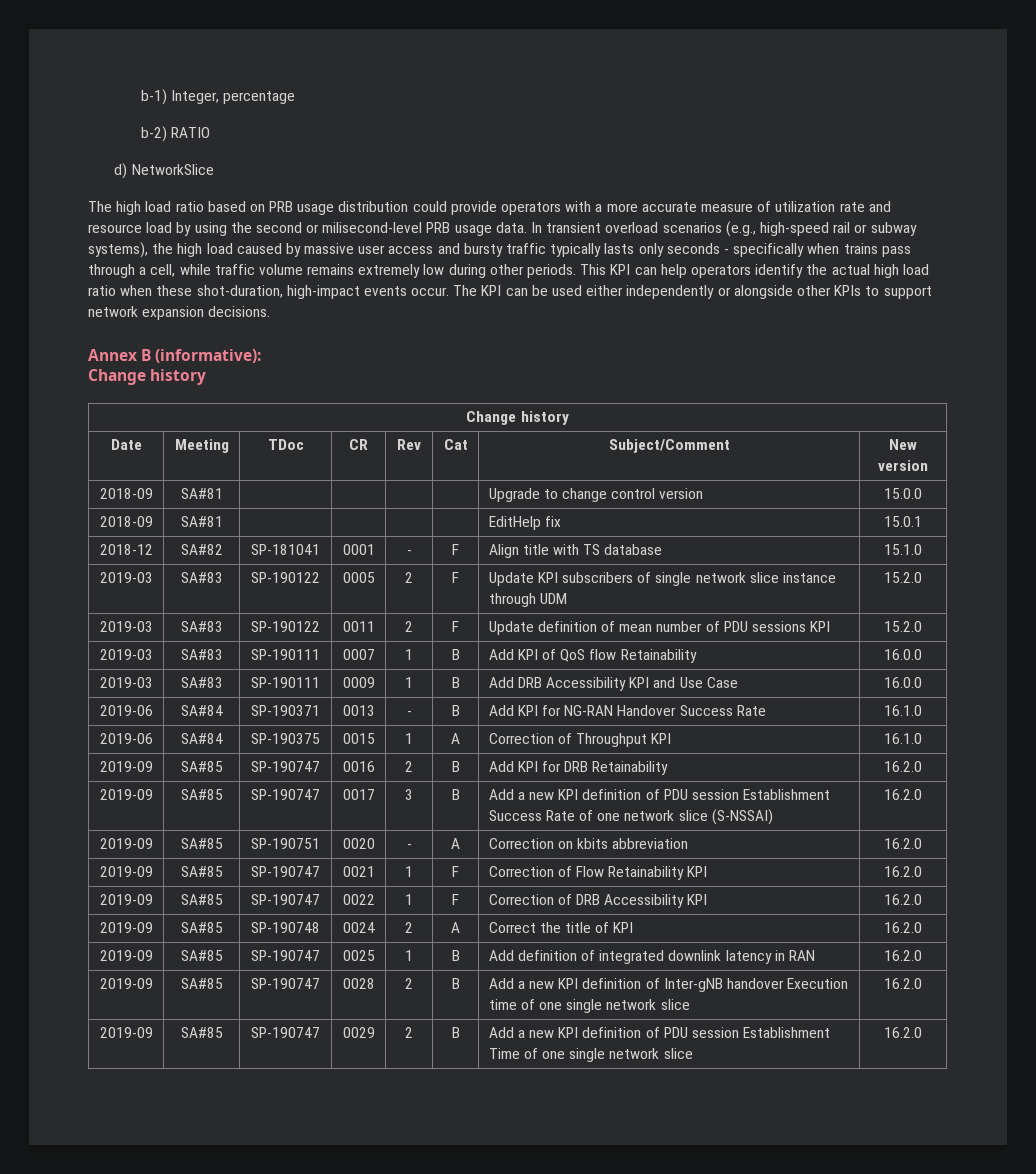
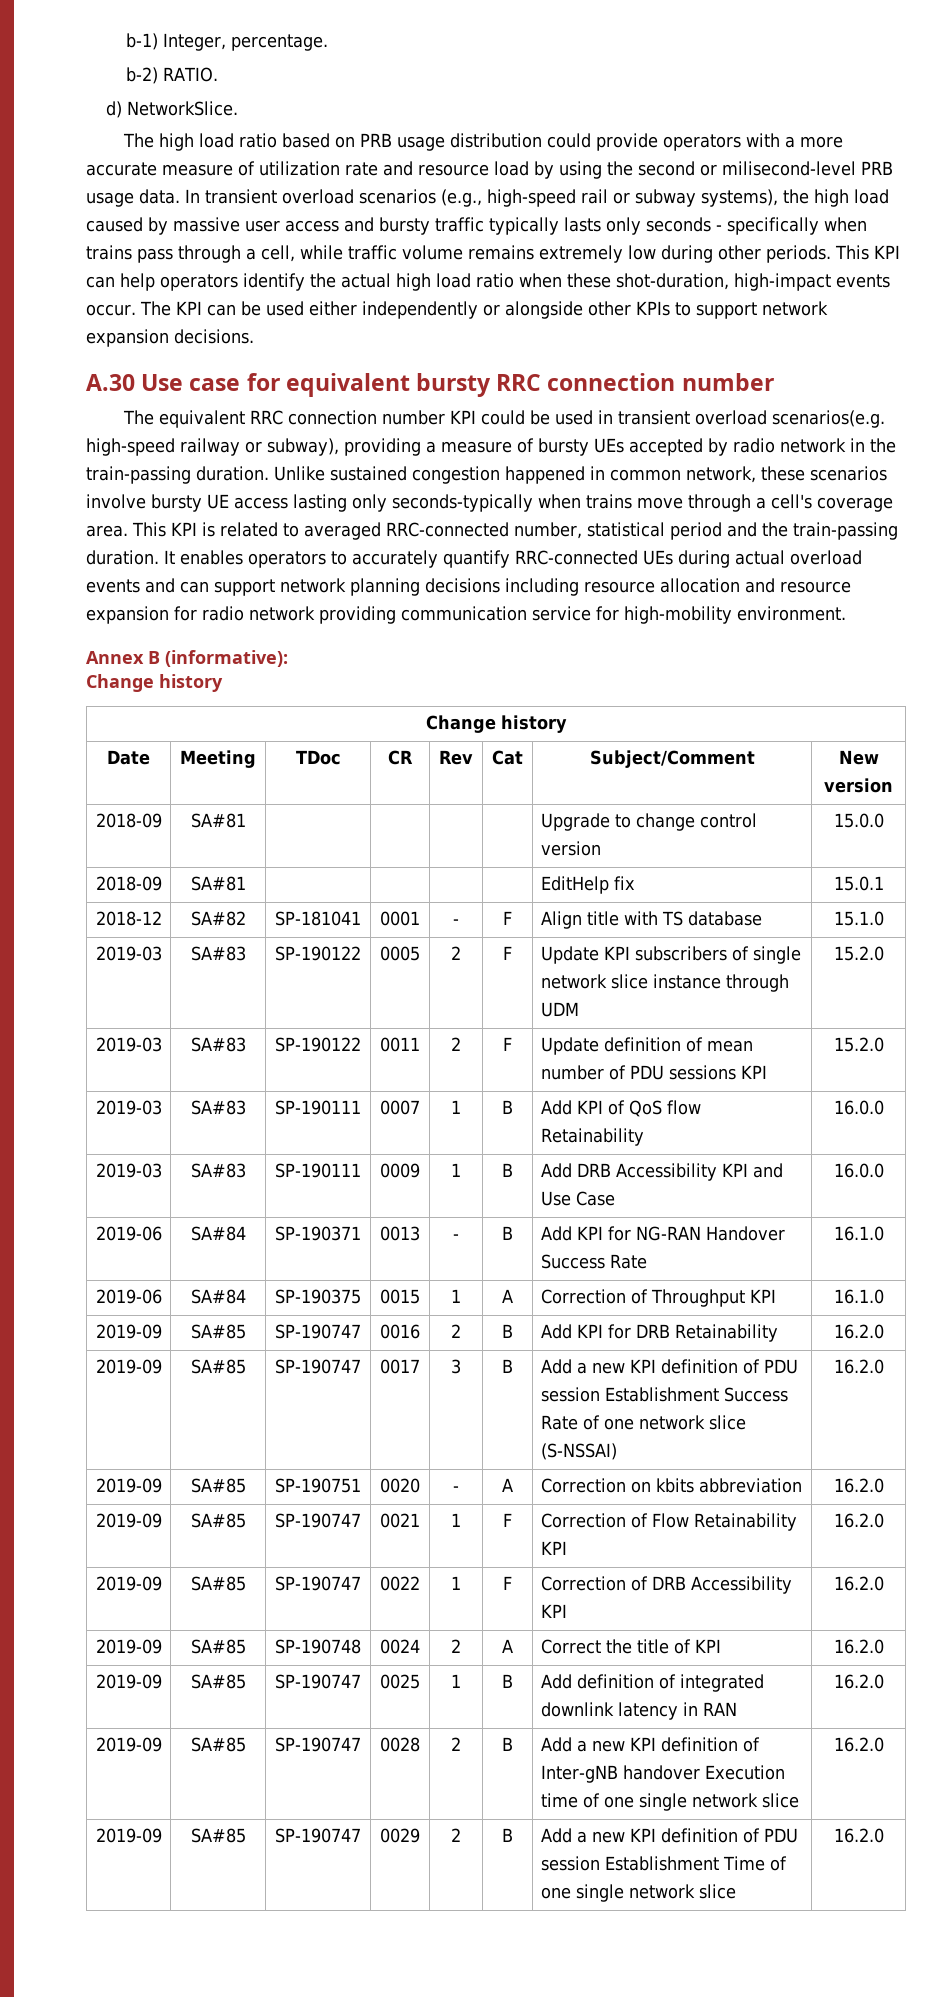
- b-1) Integer, percentage
+ b-1) Integer, percentage.
- b-2) RATIO
+ b-2) RATIO.
- d) NetworkSlice
+ d) NetworkSlice.
+ A.30 Use case for equivalent bursty RRC connection number
+ The equivalent RRC connection number KPI could be used in transient overload scenarios(e.g. high-speed railway or subway), providing a measure of bursty UEs accepted by radio network in the train-passing duration. Unlike sustained congestion happened in common network, these scenarios involve bursty UE access lasting only seconds-typically when trains move through a cell's coverage area. This KPI is related to averaged RRC-connected number, statistical period and the train-passing duration. It enables operators to accurately quantify RRC-connected UEs during actual overload events and can support network planning decisions including resource allocation and resource expansion for radio network providing communication service for high-mobility environment.

